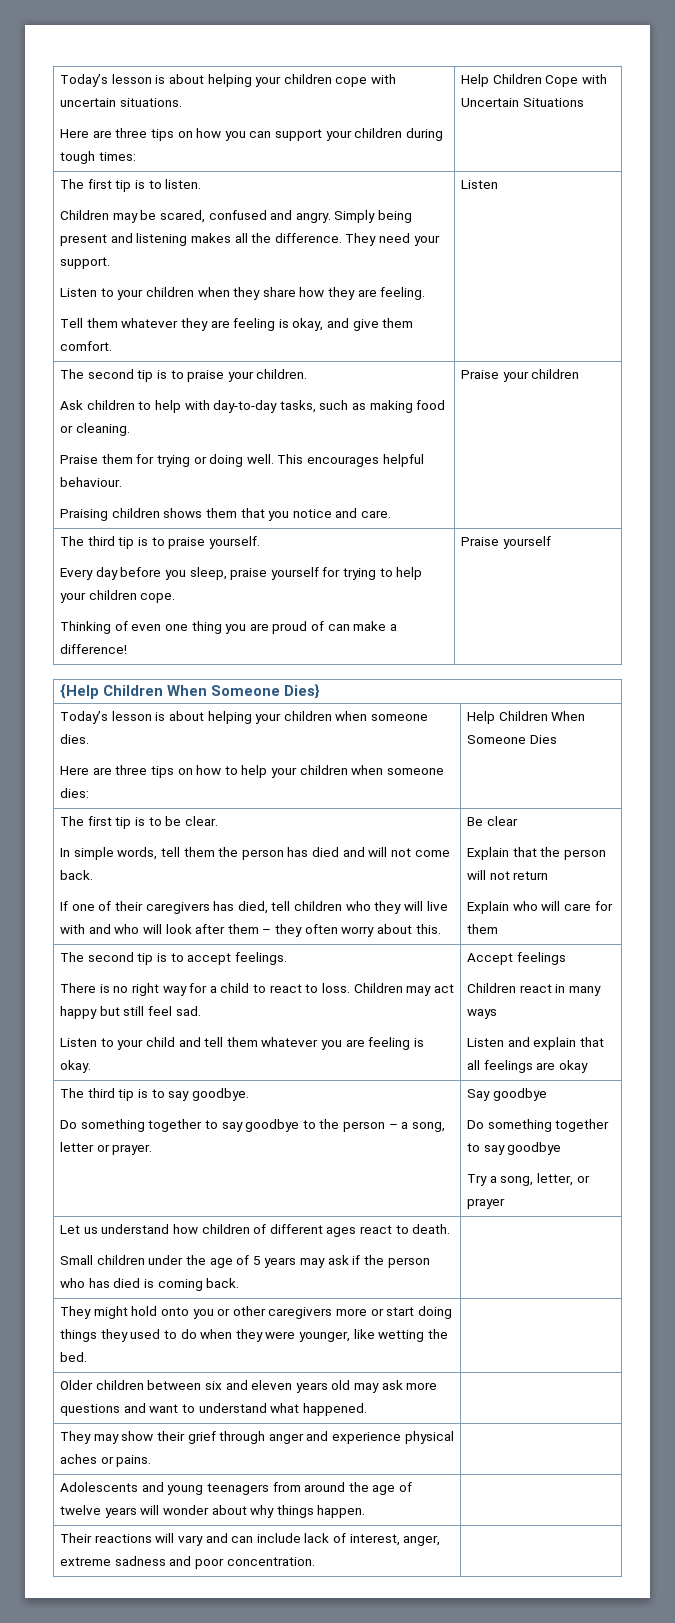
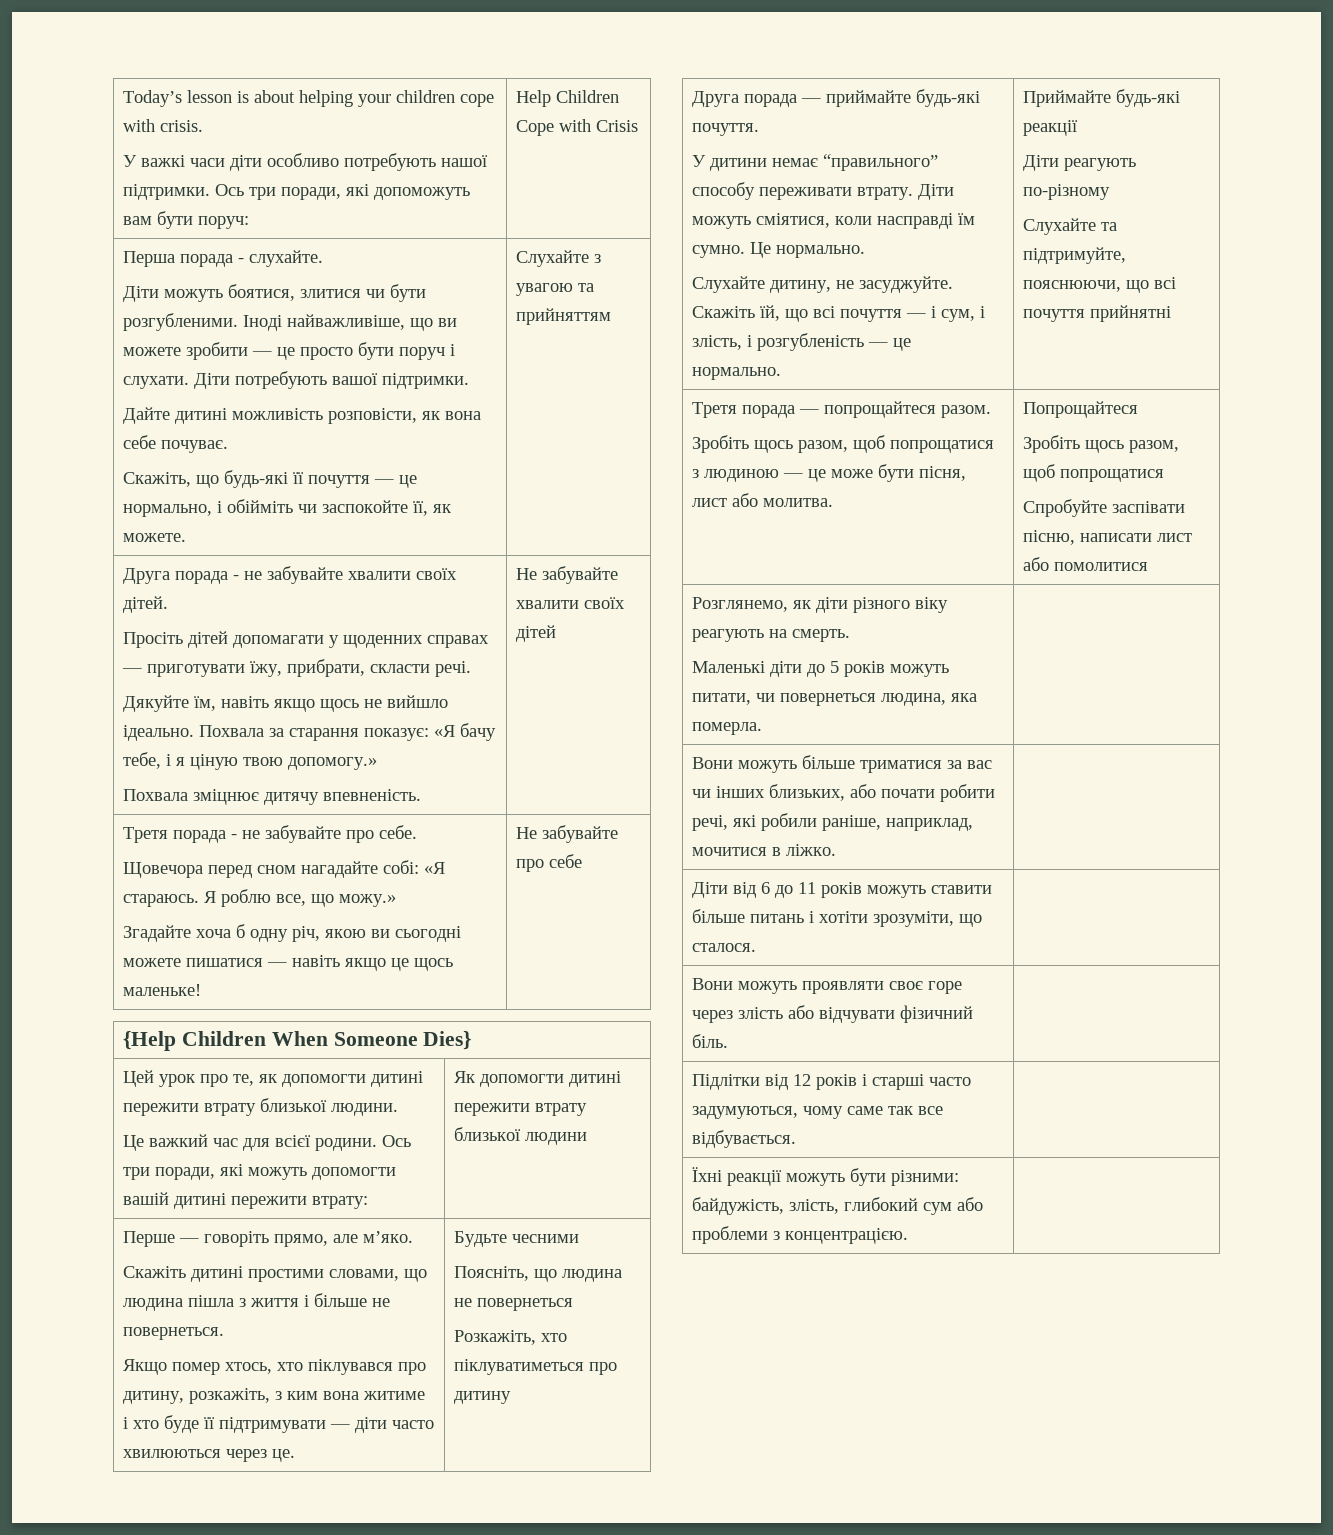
- Today’s lesson is about helping your children cope with uncertain situations.
- Here are three tips on how you can support your children during tough times: | Help Children Cope with Uncertain Situations
- The first tip is to listen.
- Children may be scared, confused and angry. Simply being present and listening makes all the difference. They need your support.
- Listen to your children when they share how they are feeling.
- Tell them whatever they are feeling is okay, and give them comfort. | Listen
- The second tip is to praise your children.
- Ask children to help with day-to-day tasks, such as making food or cleaning.
- Praise them for trying or doing well. This encourages helpful behaviour.
- Praising children shows them that you notice and care. | Praise your children
- The third tip is to praise yourself.
- Every day before you sleep, praise yourself for trying to help your children cope.
- Thinking of even one thing you are proud of can make a difference! | Praise yourself
+ Today’s lesson is about helping your children cope with crisis.
+ У важкі часи діти особливо потребують нашої підтримки. Ось три поради, які допоможуть вам бути поруч: | Help Children Cope with Crisis
+ Перша порада - слухайте.
+ Діти можуть боятися, злитися чи бути розгубленими. Іноді найважливіше, що ви можете зробити — це просто бути поруч і слухати. Діти потребують вашої підтримки.
+ Дайте дитині можливість розповісти, як вона себе почуває.
+ Скажіть, що будь-які її почуття — це нормально, і обійміть чи заспокойте її, як можете. | Слухайте з увагою та прийняттям
+ Друга порада - не забувайте хвалити своїх дітей.
+ Просіть дітей допомагати у щоденних справах — приготувати їжу, прибрати, скласти речі.
+ Дякуйте їм, навіть якщо щось не вийшло ідеально. Похвала за старання показує: «Я бачу тебе, і я ціную твою допомогу.»
+ Похвала зміцнює дитячу впевненість. | Не забувайте хвалити своїх дітей
+ Третя порада - не забувайте про себе.
+ Щовечора перед сном нагадайте собі: «Я стараюсь. Я роблю все, що можу.»
+ Згадайте хоча б одну річ, якою ви сьогодні можете пишатися — навіть якщо це щось маленьке! | Не забувайте про себе
- Today’s lesson is about helping your children when someone dies.
- Here are three tips on how to help your children when someone dies: | Help Children When Someone Dies
- The first tip is to be clear.
- In simple words, tell them the person has died and will not come back.
- If one of their caregivers has died, tell children who they will live with and who will look after them – they often worry about this. | Be clear
- Explain that the person will not return
- Explain who will care for them
- The second tip is to accept feelings.
- There is no right way for a child to react to loss. Children may act happy but still feel sad.
- Listen to your child and tell them whatever you are feeling is okay. | Accept feelings
- Children react in many ways
- Listen and explain that all feelings are okay
- The third tip is to say goodbye.
- Do something together to say goodbye to the person – a song, letter or prayer. | Say goodbye
- Do something together to say goodbye
- Try a song, letter, or prayer
- Let us understand how children of different ages react to death.
- Small children under the age of 5 years may ask if the person who has died is coming back. |
- They might hold onto you or other caregivers more or start doing things they used to do when they were younger, like wetting the bed. |
- Older children between six and eleven years old may ask more questions and want to understand what happened. |
- They may show their grief through anger and experience physical aches or pains. |
- Adolescents and young teenagers from around the age of twelve years will wonder about why things happen. |
- Their reactions will vary and can include lack of interest, anger, extreme sadness and poor concentration. |
+ Цей урок про те, як допомогти дитині пережити втрату близької людини.
+ Це важкий час для всієї родини. Ось три поради, які можуть допомогти вашій дитині пережити втрату: | Як допомогти дитині пережити втрату близької людини
+ Перше — говоріть прямо, але м’яко.
+ Скажіть дитині простими словами, що людина пішла з життя і більше не повернеться.
+ Якщо помер хтось, хто піклувався про дитину, розкажіть, з ким вона житиме і хто буде її підтримувати — діти часто хвилюються через це. | Будьте чесними
+ Поясніть, що людина не повернеться
+ Розкажіть, хто піклуватиметься про дитину
+ Друга порада — приймайте будь-які почуття.
+ У дитини немає “правильного” способу переживати втрату. Діти можуть сміятися, коли насправді їм сумно. Це нормально.
+ Слухайте дитину, не засуджуйте. Скажіть їй, що всі почуття — і сум, і злість, і розгубленість — це нормально. | Приймайте будь-які реакції
+ Діти реагують по-різному
+ Слухайте та підтримуйте, пояснюючи, що всі почуття прийнятні
+ Третя порада — попрощайтеся разом.
+ Зробіть щось разом, щоб попрощатися з людиною — це може бути пісня, лист або молитва. | Попрощайтеся
+ Зробіть щось разом, щоб попрощатися
+ Спробуйте заспівати пісню, написати лист або помолитися
+ Розглянемо, як діти різного віку реагують на смерть.
+ Маленькі діти до 5 років можуть питати, чи повернеться людина, яка померла. |
+ Вони можуть більше триматися за вас чи інших близьких, або почати робити речі, які робили раніше, наприклад, мочитися в ліжко. |
+ Діти від 6 до 11 років можуть ставити більше питань і хотіти зрозуміти, що сталося. |
+ Вони можуть проявляти своє горе через злість або відчувати фізичний біль. |
+ Підлітки від 12 років і старші часто задумуються, чому саме так все відбувається. |
+ Їхні реакції можуть бути різними: байдужість, злість, глибокий сум або проблеми з концентрацією. |

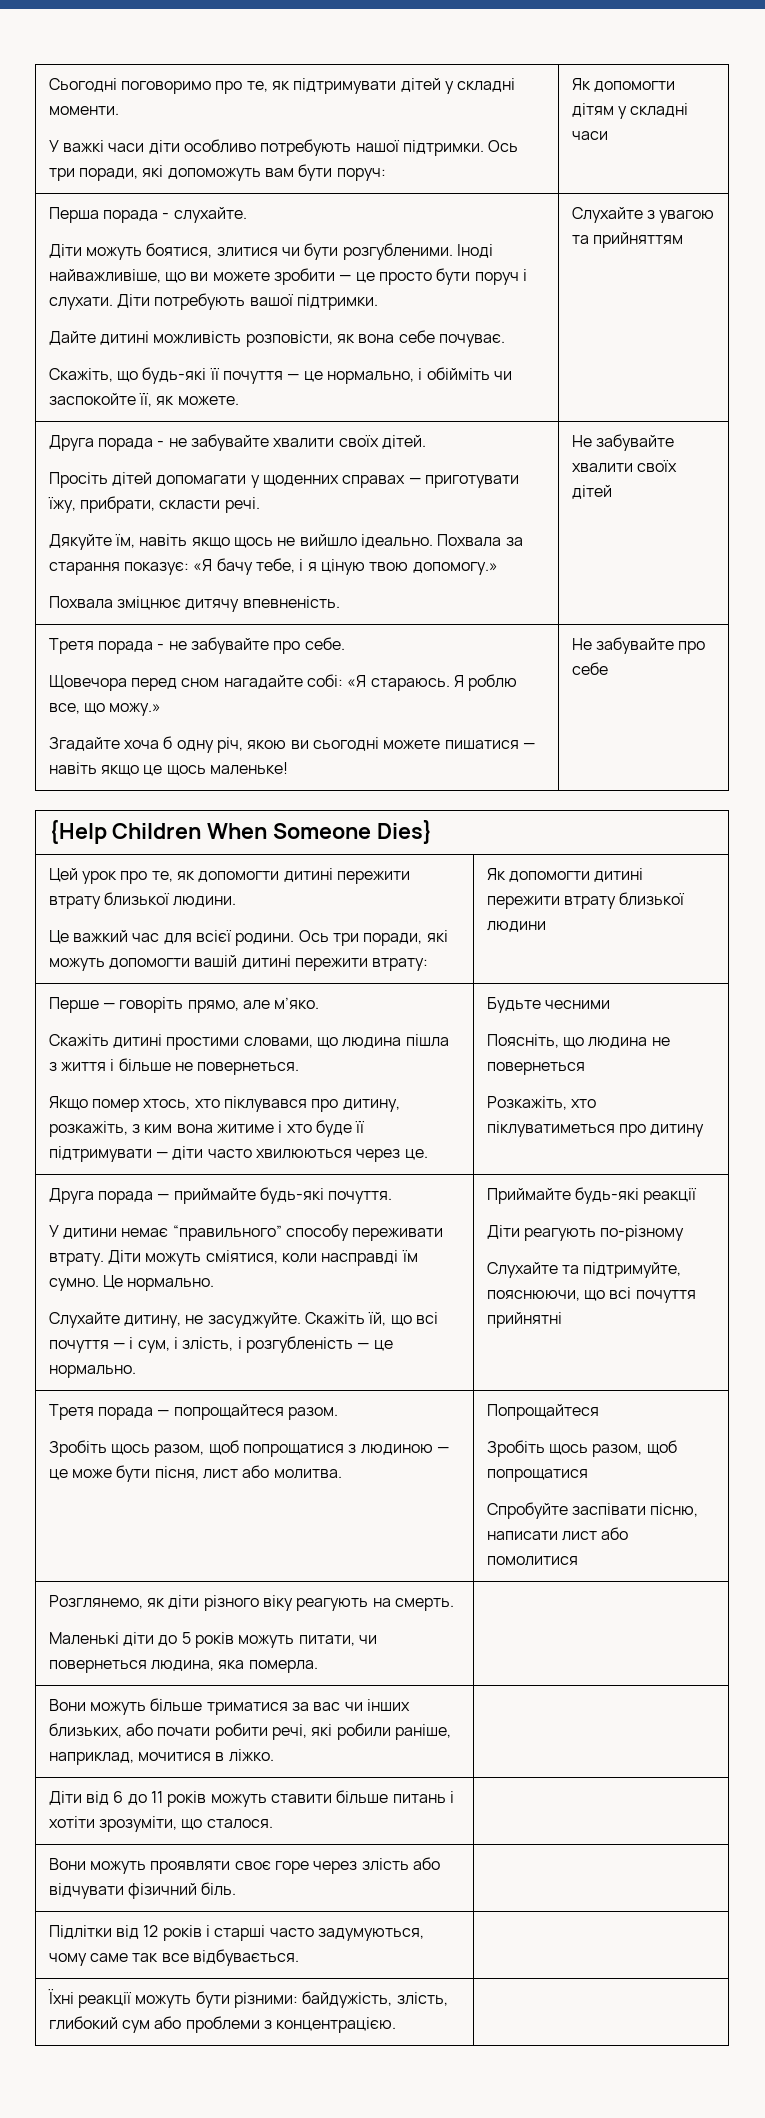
- Today’s lesson is about helping your children cope with crisis.
- У важкі часи діти особливо потребують нашої підтримки. Ось три поради, які допоможуть вам бути поруч: | Help Children Cope with Crisis
+ Сьогодні поговоримо про те, як підтримувати дітей у складні моменти.
+ У важкі часи діти особливо потребують нашої підтримки. Ось три поради, які допоможуть вам бути поруч: | Як допомогти дітям у складні часи

